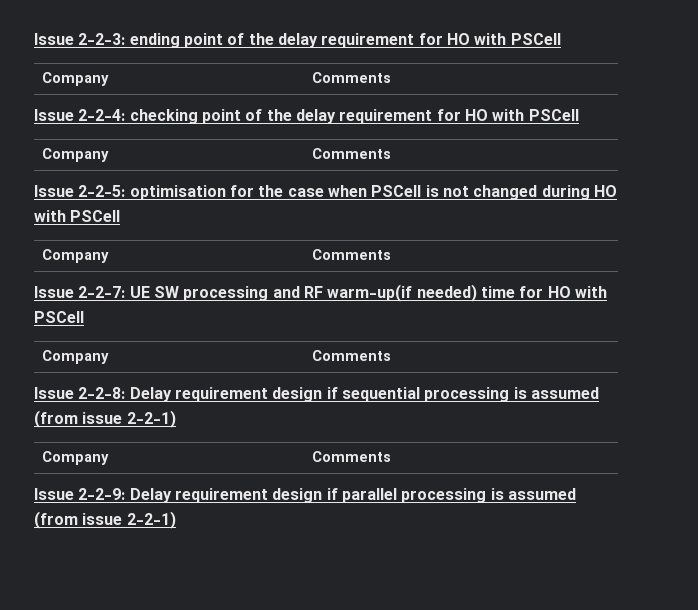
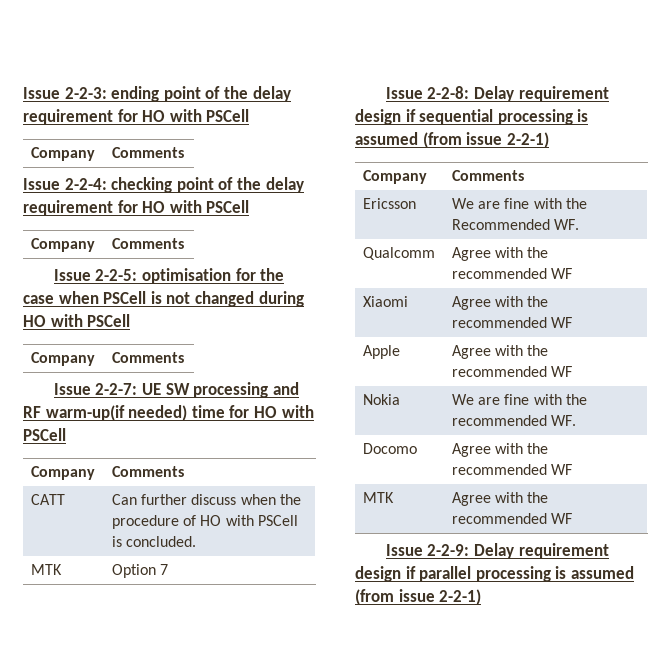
+ CATT | Can further discuss when the procedure of HO with PSCell is concluded.
+ MTK | Option 7
+ Ericsson | We are fine with the Recommended WF.
+ Qualcomm | Agree with the recommended WF
+ Xiaomi | Agree with the recommended WF
+ Apple | Agree with the recommended WF
+ Nokia | We are fine with the recommended WF.
+ Docomo | Agree with the recommended WF
+ MTK | Agree with the recommended WF

